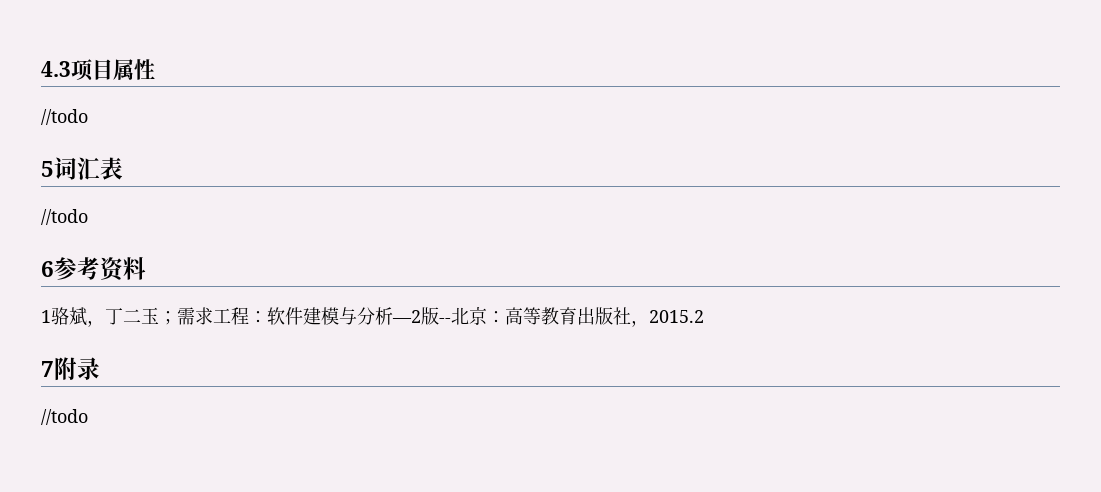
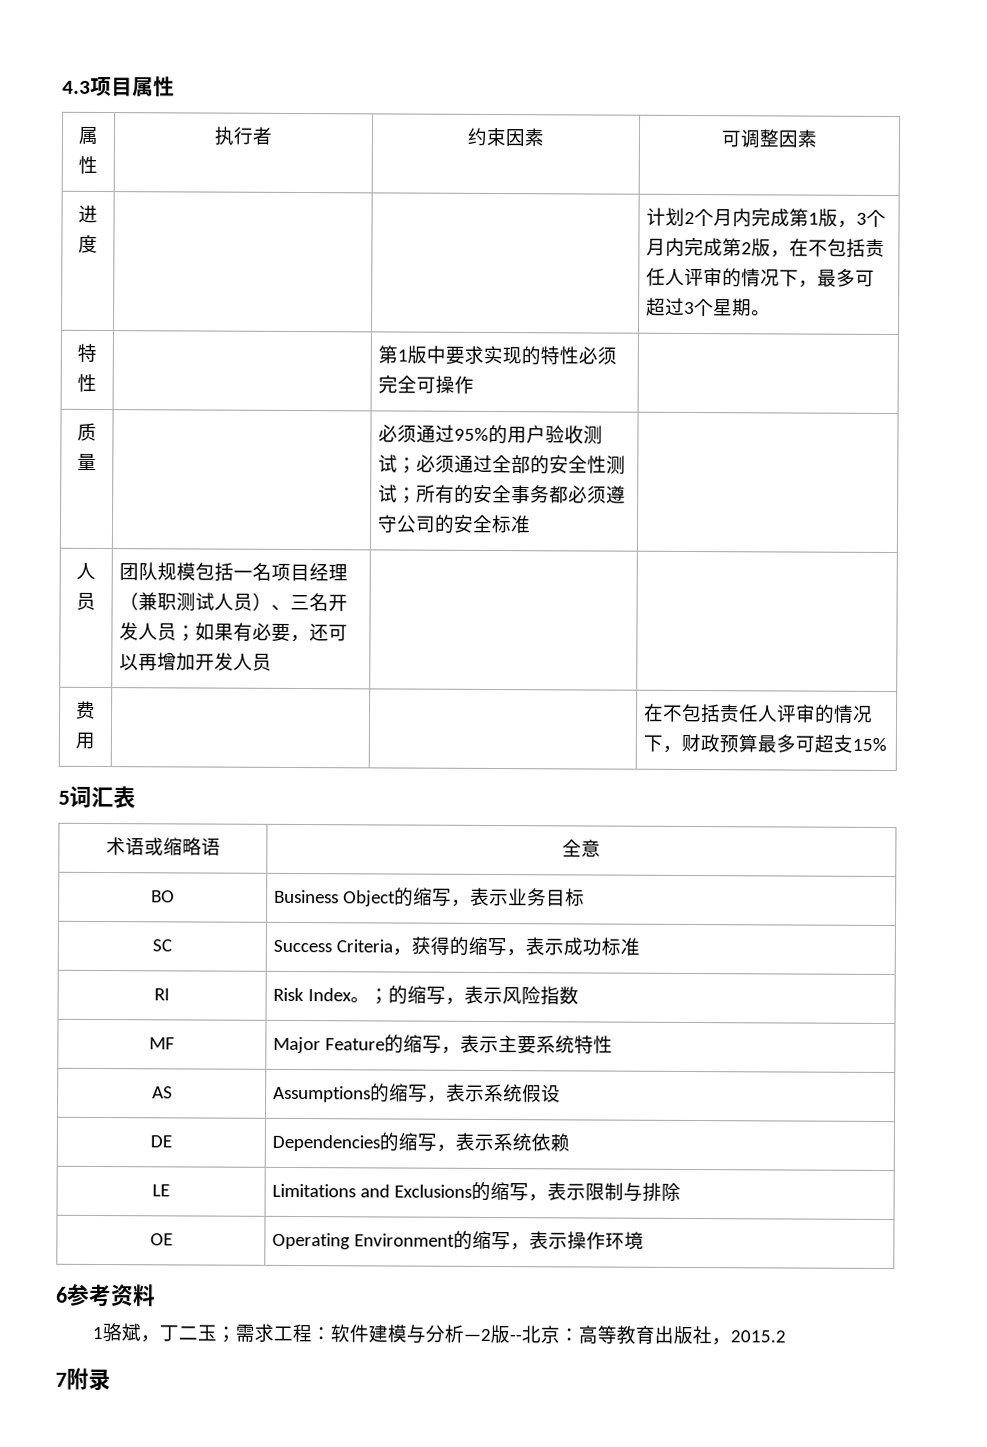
  4.3项目属性
- //todo
+ 属性 | 执行者 | 约束因素 | 可调整因素
+ 进度 | | | 计划2个月内完成第1版，3个月内完成第2版，在不包括责任人评审的情况下，最多可超过3个星期。
+ 特性 | | 第1版中要求实现的特性必须完全可操作 |
+ 质量 | | 必须通过95%的用户验收测试；必须通过全部的安全性测试；所有的安全事务都必须遵守公司的安全标准 |
+ 人员 | 团队规模包括一名项目经理（兼职测试人员）、三名开发人员；如果有必要，还可以再增加开发人员 | |
+ 费用 | | | 在不包括责任人评审的情况下，财政预算最多可超支15%
  5词汇表
- //todo
+ 术语或缩略语 | 全意
+ BO | Business Object的缩写，表示业务目标
+ SC | Success Criteria，获得的缩写，表示成功标准
+ RI | Risk Index。；的缩写，表示风险指数
+ MF | Major Feature的缩写，表示主要系统特性
+ AS | Assumptions的缩写，表示系统假设
+ DE | Dependencies的缩写，表示系统依赖
+ LE | Limitations and Exclusions的缩写，表示限制与排除
+ OE | Operating Environment的缩写，表示操作环境
  7附录
- //todo

